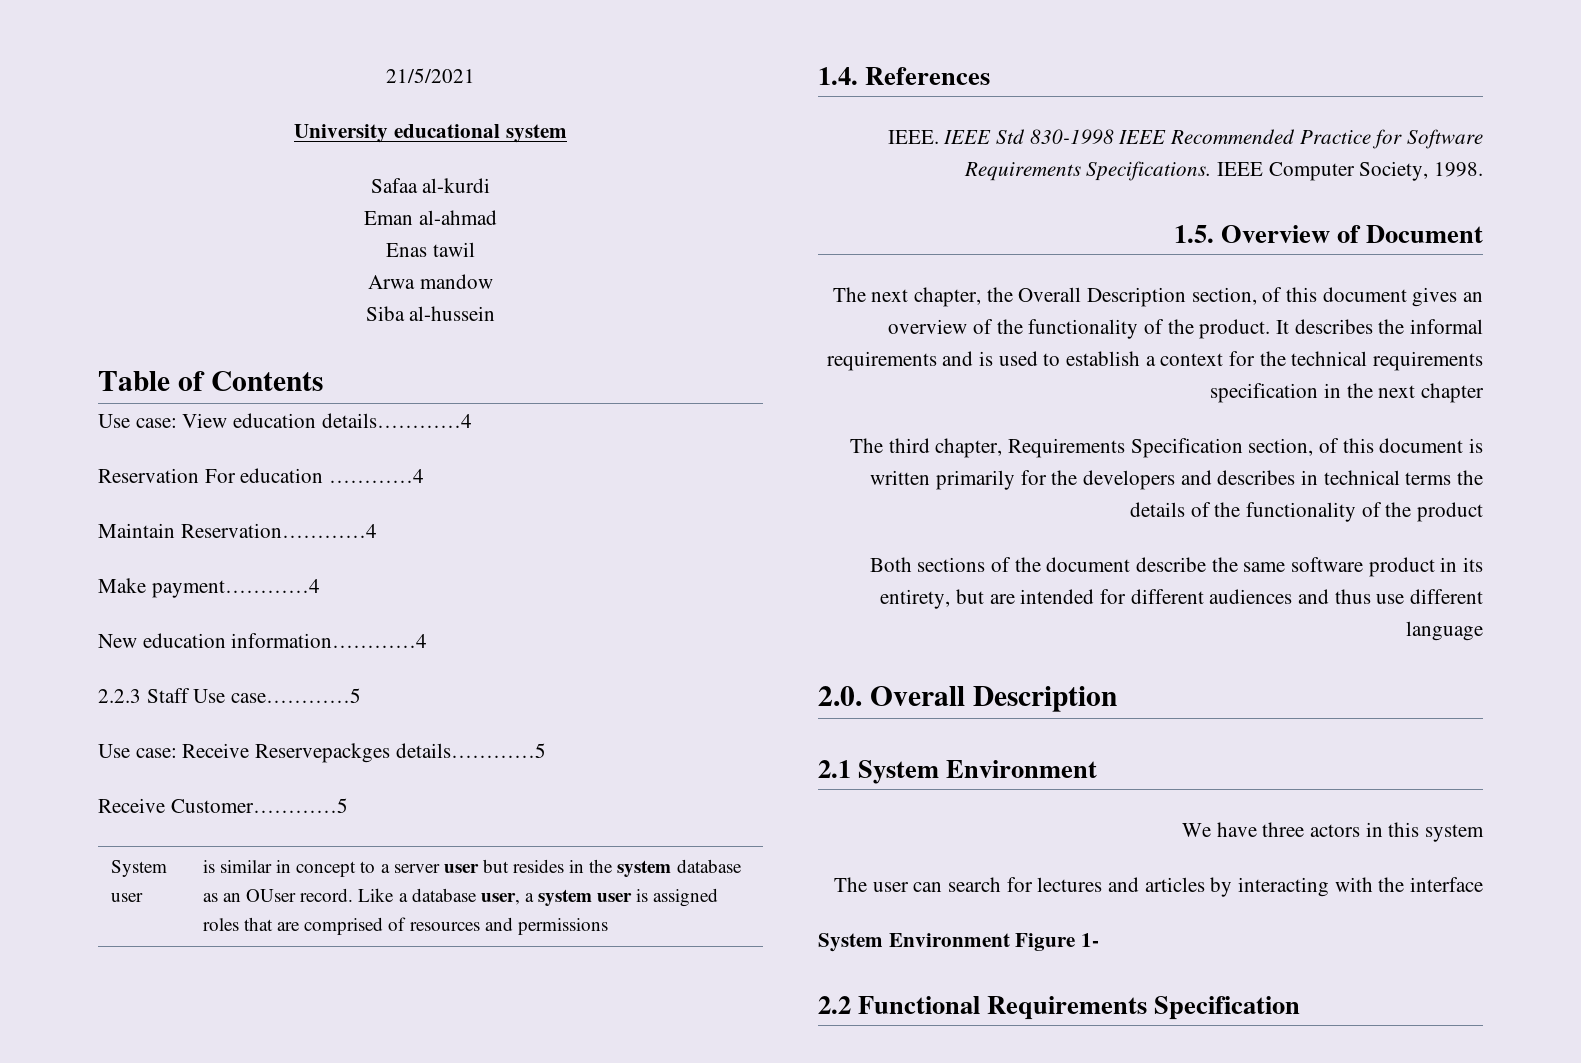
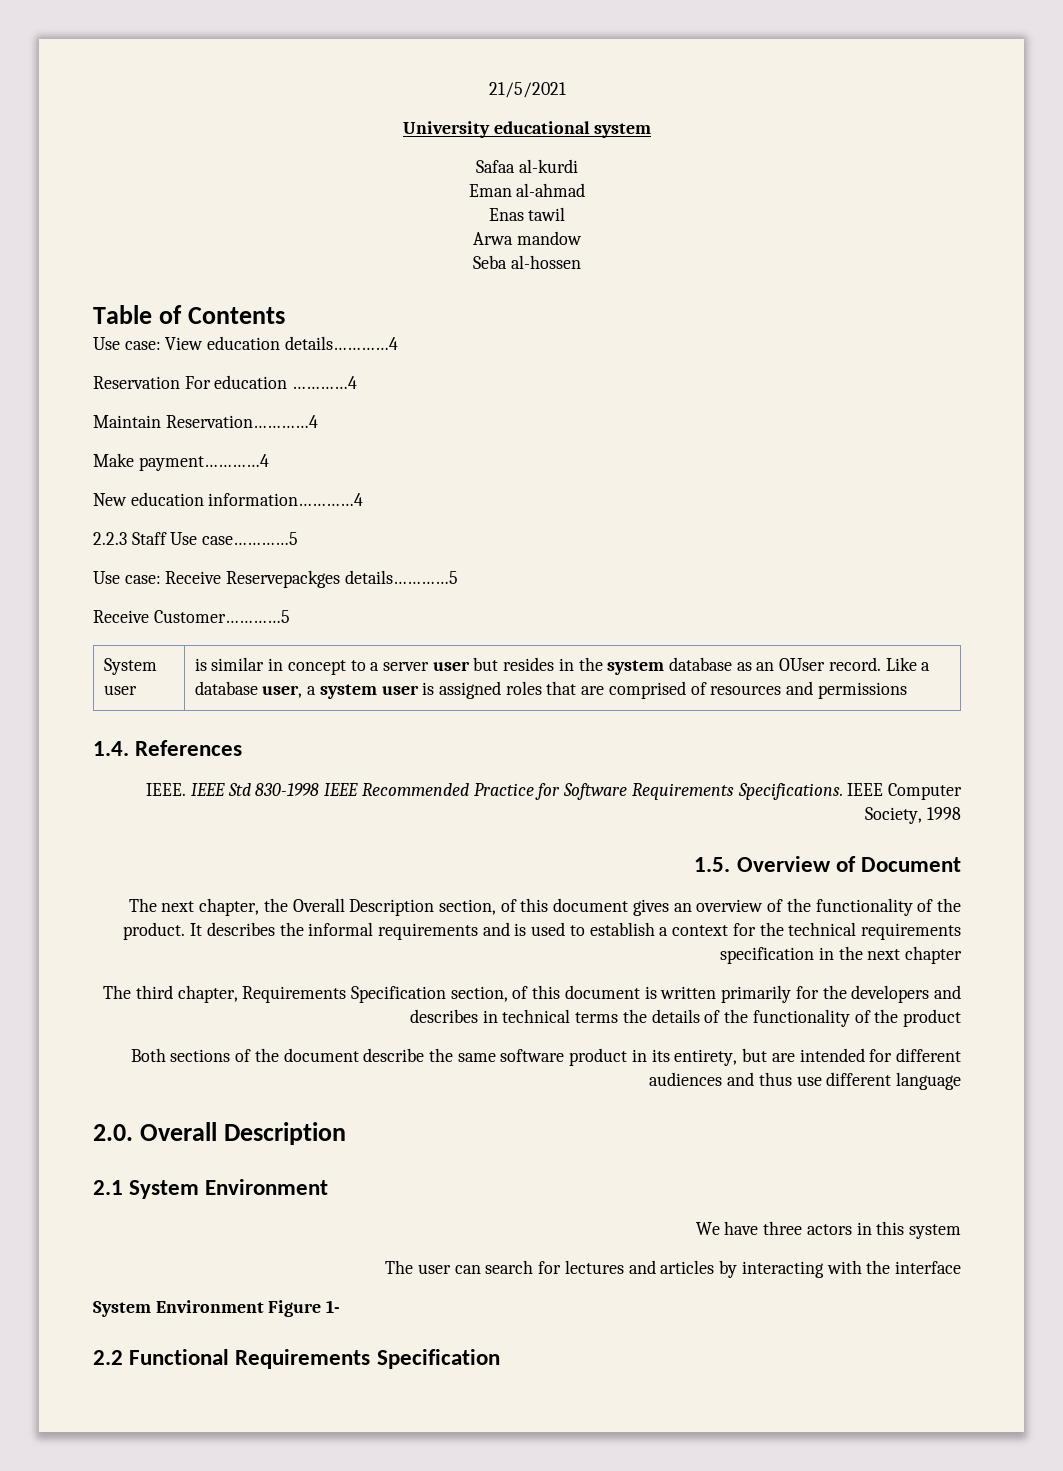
- Siba al-hussein
+ Seba al-hossen
- IEEE Computer Society, 1998.
+ IEEE Computer Society, 1998

